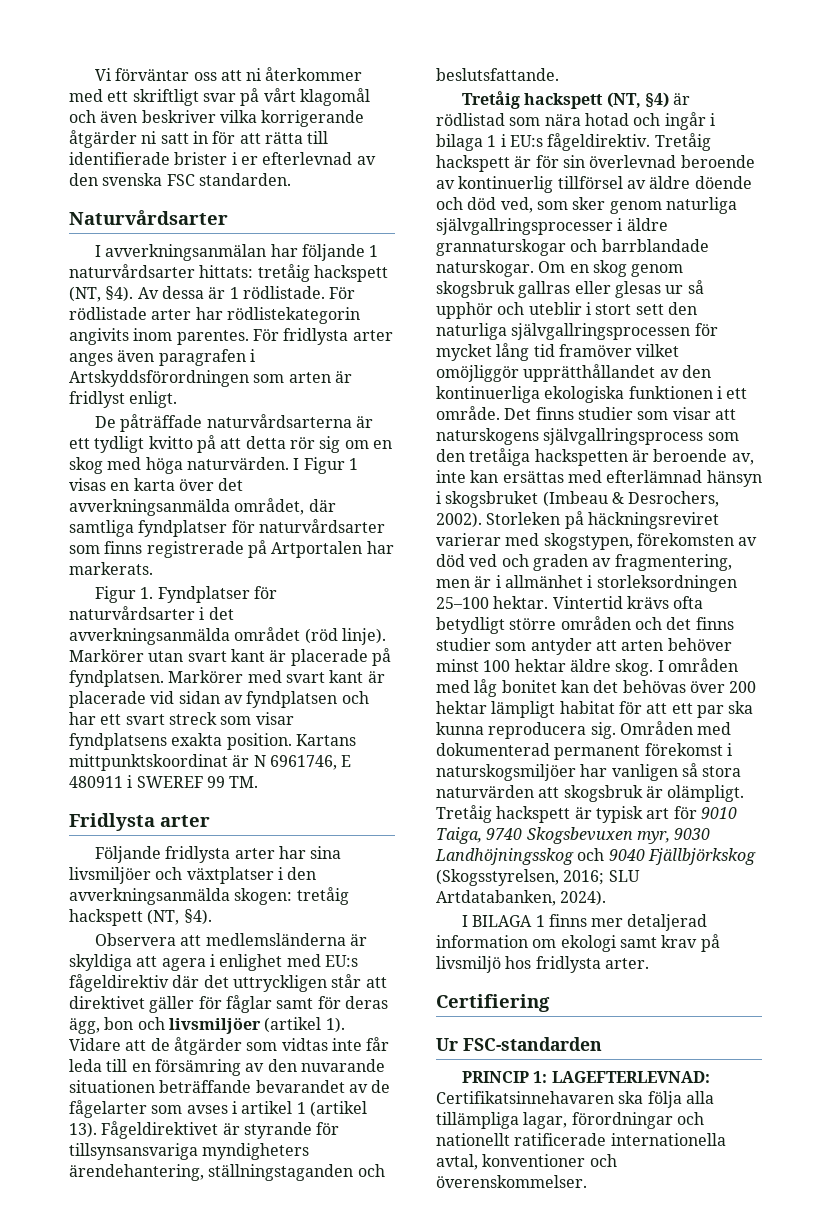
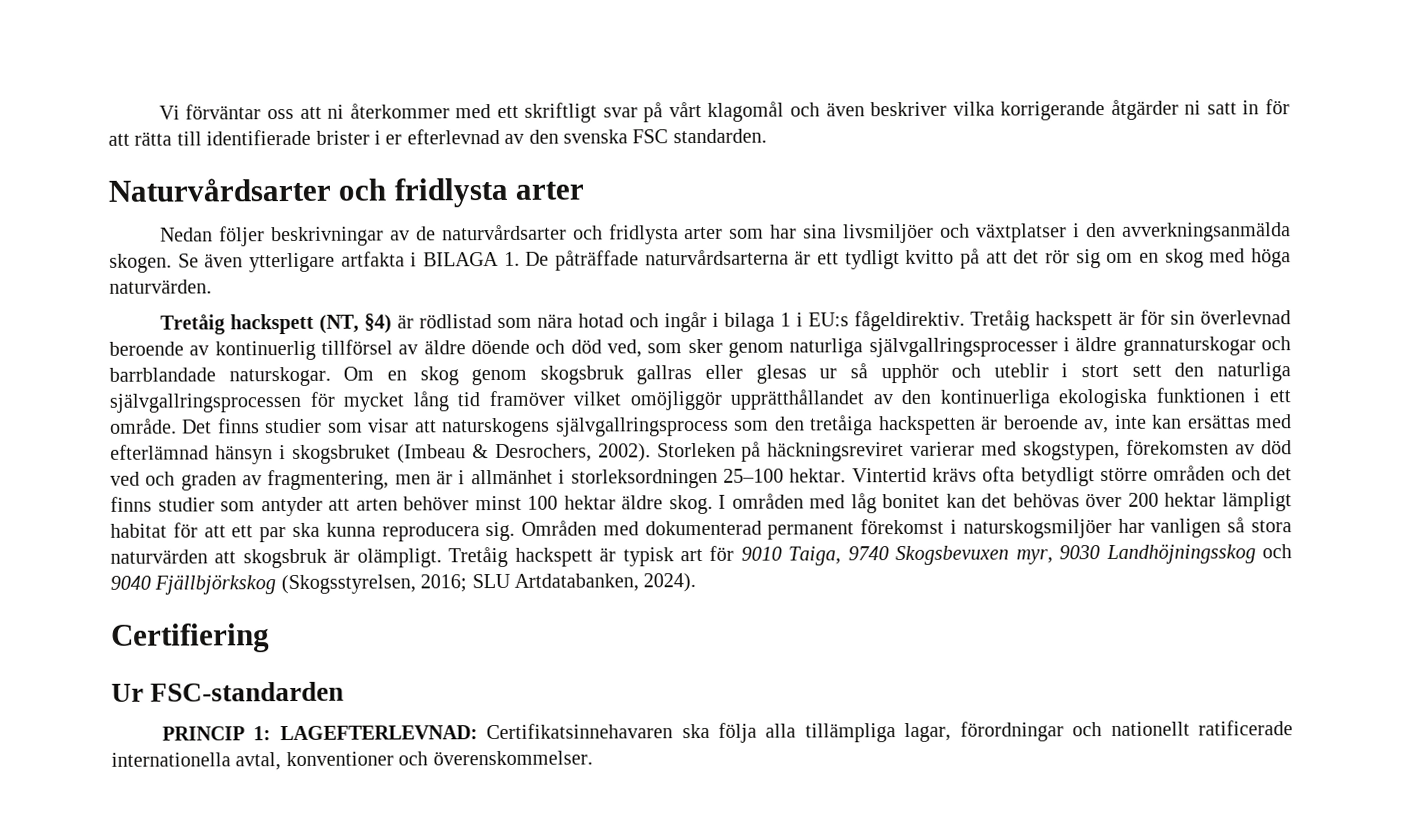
- Naturvårdsarter
- I avverkningsanmälan har följande 1 naturvårdsarter hittats: tretåig hackspett (NT, §4). Av dessa är 1 rödlistade. För rödlistade arter har rödlistekategorin angivits inom parentes. För fridlysta arter anges även paragrafen i Artskyddsförordningen som arten är fridlyst enligt.
- De påträffade naturvårdsarterna är ett tydligt kvitto på att detta rör sig om en skog med höga naturvärden. I Figur 1 visas en karta över det avverkningsanmälda området, där samtliga fyndplatser för naturvårdsarter som finns registrerade på Artportalen har markerats.
- Figur 1. Fyndplatser för naturvårdsarter i det avverkningsanmälda området (röd linje). Markörer utan svart kant är placerade på fyndplatsen. Markörer med svart kant är placerade vid sidan av fyndplatsen och har ett svart streck som visar fyndplatsens exakta position. Kartans mittpunktskoordinat är N 6961746, E 480911 i SWEREF 99 TM.
- Fridlysta arter
- Följande fridlysta arter har sina livsmiljöer och växtplatser i den avverkningsanmälda skogen: tretåig hackspett (NT, §4).
- Observera att medlemsländerna är skyldiga att agera i enlighet med EU:s fågeldirektiv där det uttryckligen står att direktivet gäller för fåglar samt för deras ägg, bon och livsmiljöer (artikel 1). Vidare att de åtgärder som vidtas inte får leda till en försämring av den nuvarande situationen beträffande bevarandet av de fågelarter som avses i artikel 1 (artikel 13). Fågeldirektivet är styrande för tillsynsansvariga myndigheters ärendehantering, ställningstaganden och beslutsfattande.
+ Naturvårdsarter och fridlysta arter
+ Nedan följer beskrivningar av de naturvårdsarter och fridlysta arter som har sina livsmiljöer och växtplatser i den avverkningsanmälda skogen. Se även ytterligare artfakta i BILAGA 1. De påträffade naturvårdsarterna är ett tydligt kvitto på att det rör sig om en skog med höga naturvärden.
- I BILAGA 1 finns mer detaljerad information om ekologi samt krav på livsmiljö hos fridlysta arter.

